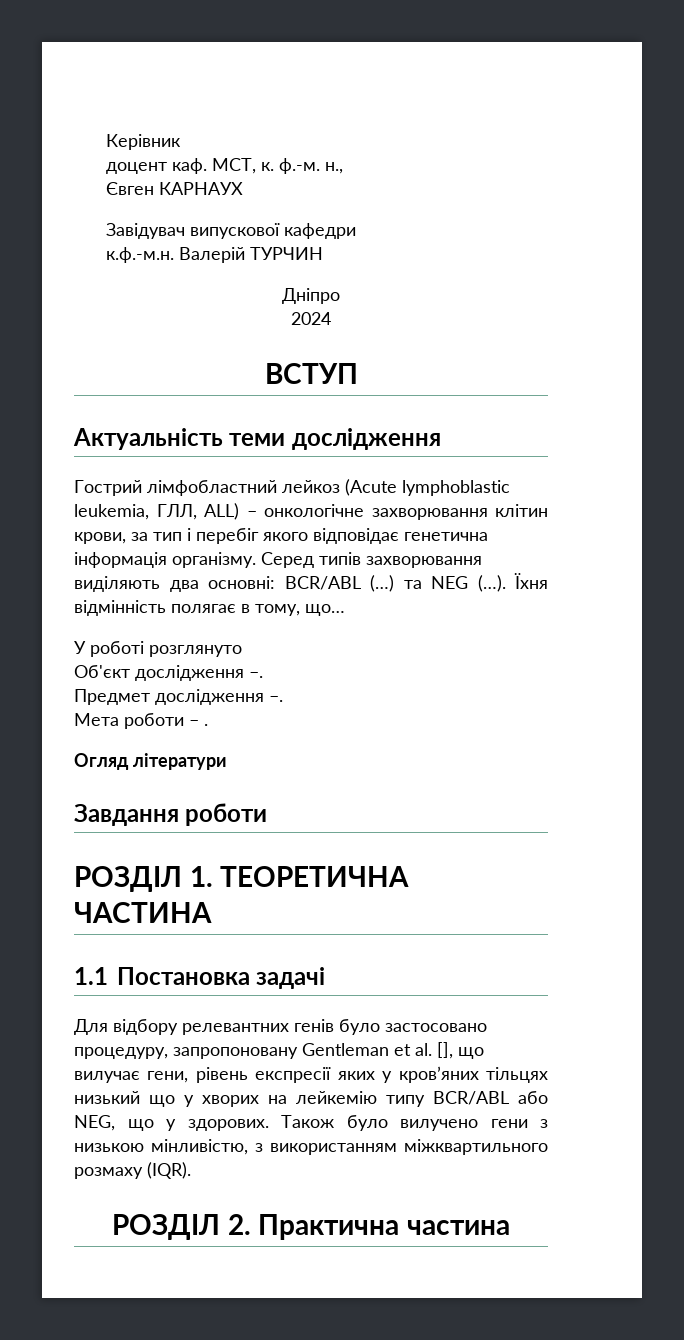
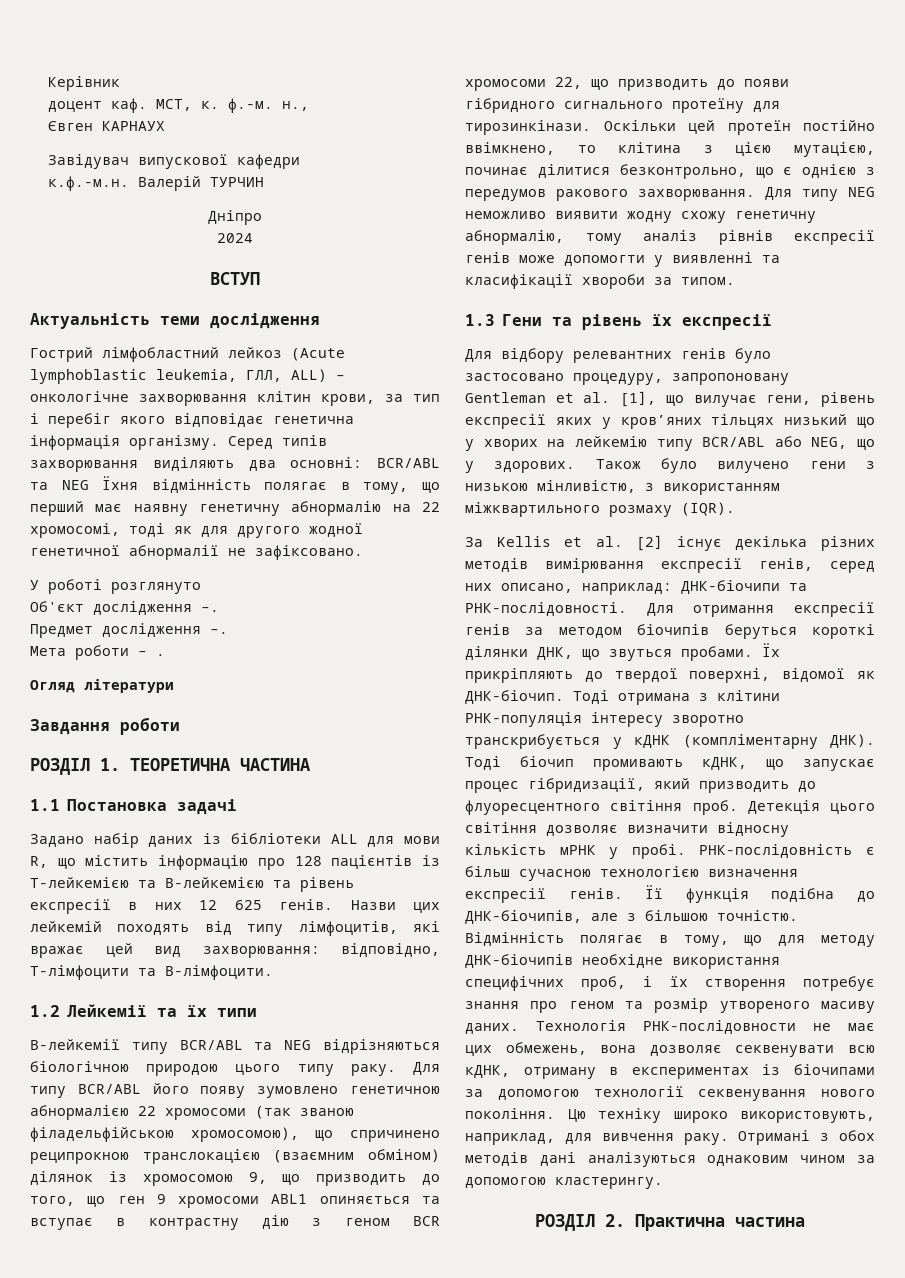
- Серед типів захворювання виділяють два основні: BCR/ABL (…) та NEG (…). Їхня відмінність полягає в тому, що…
+ Серед типів захворювання виділяють два основні: BCR/ABL та NEG Їхня відмінність полягає в тому, що перший має наявну генетичну абнормалію на 22 хромосомі, тоді як для другого жодної генетичної абнормалії не зафіксовано.
+ Задано набір даних із бібліотеки ALL для мови R, що містить інформацію про 128 пацієнтів із T-лейкемією та B-лейкемією та рівень експресії в них 12 625 генів. Назви цих лейкемій походять від типу лімфоцитів, які вражає цей вид захворювання: відповідно, T-лімфоцити та B-лімфоцити.
+ 1.2 Лейкемії та їх типи
+ B-лейкемії типу BCR/ABL та NEG відрізняються біологічною природою цього типу раку. Для типу BCR/ABL його появу зумовлено генетичною абнормалією 22 хромосоми (так званою філадельфійською хромосомою), що спричинено реципрокною транслокацією (взаємним обміном) ділянок із хромосомою 9, що призводить до того, що ген 9 хромосоми ABL1 опиняється та вступає в контрастну дію з геном BCR хромосоми 22, що призводить до появи гібридного сигнального протеїну для тирозинкінази. Оскільки цей протеїн постійно ввімкнено, то клітина з цією мутацією, починає ділитися безконтрольно, що є однією з передумов ракового захворювання. Для типу NEG неможливо виявити жодну схожу генетичну абнормалію, тому аналіз рівнів експресії генів може допомогти у виявленні та класифікації хвороби за типом.
+ 1.3 Гени та рівень їх експресії
- Для відбору релевантних генів було застосовано процедуру, запропоновану Gentleman et al. [], що вилучає гени, рівень експресії яких у кров’яних тільцях низький що у хворих на лейкемію типу BCR/ABL або NEG, що у здорових.
+ Для відбору релевантних генів було застосовано процедуру, запропоновану Gentleman et al. [1], що вилучає гени, рівень експресії яких у кров’яних тільцях низький що у хворих на лейкемію типу BCR/ABL або NEG, що у здорових.
+ За Kellis et al. [2] існує декілька різних методів вимірювання експресії генів, серед них описано, наприклад: ДНК-біочипи та РНК-послідовності. Для отримання експресії генів за методом біочипів беруться короткі ділянки ДНК, що звуться пробами. Їх прикріпляють до твердої поверхні, відомої як ДНК-біочип. Тоді отримана з клітини РНК-популяція інтересу зворотно транскрибується у кДНК (компліментарну ДНК). Тоді біочип промивають кДНК, що запускає процес гібридизації, який призводить до флуоресцентного світіння проб. Детекція цього світіння дозволяє визначити відносну кількість мРНК у пробі. РНК-послідовність є більш сучасною технологією визначення експресії генів. Її функція подібна до ДНК-біочипів, але з більшою точністю. Відмінність полягає в тому, що для методу ДНК-біочипів необхідне використання специфічних проб, і їх створення потребує знання про геном та розмір утвореного масиву даних. Технологія РНК-послідовности не має цих обмежень, вона дозволяє секвенувати всю кДНК, отриману в експериментах із біочипами за допомогою технології секвенування нового покоління. Цю техніку широко використовують, наприклад, для вивчення раку. Отримані з обох методів дані аналізуються однаковим чином за допомогою кластерингу.

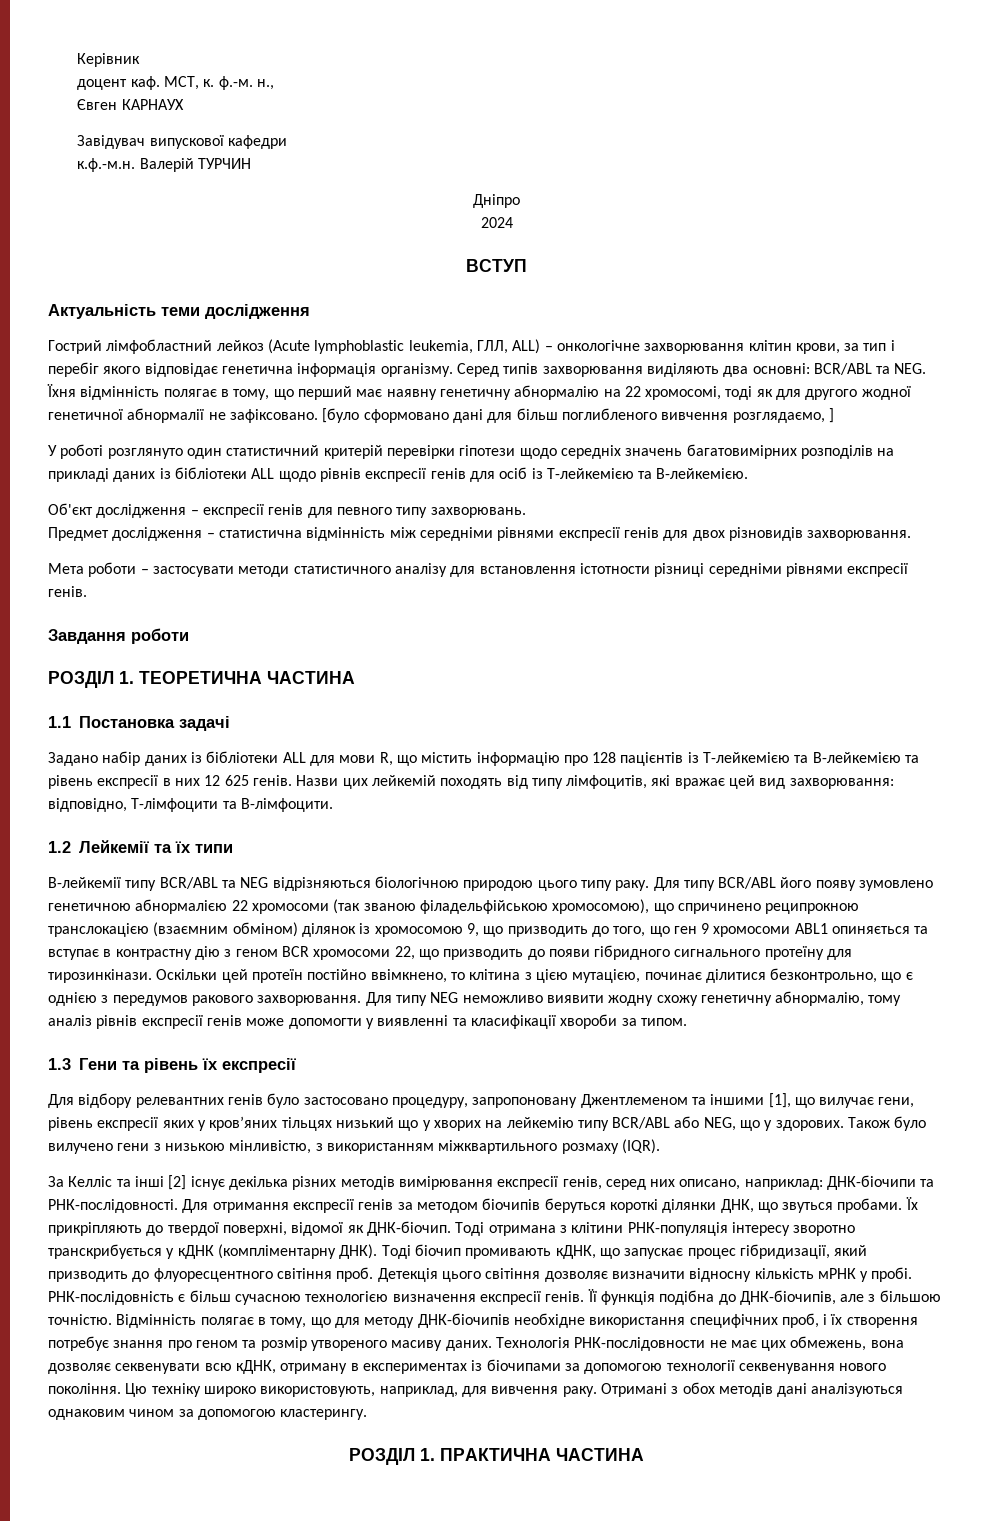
- Серед типів захворювання виділяють два основні: BCR/ABL та NEG Їхня відмінність полягає в тому, що перший має наявну генетичну абнормалію на 22 хромосомі, тоді як для другого жодної генетичної абнормалії не зафіксовано.
- У роботі розглянуто
- Об'єкт дослідження –.
- Предмет дослідження –.
- Мета роботи – .
- Огляд літератури
+ Серед типів захворювання виділяють два основні: BCR/ABL та NEG. Їхня відмінність полягає в тому, що перший має наявну генетичну абнормалію на 22 хромосомі, тоді як для другого жодної генетичної абнормалії не зафіксовано. [було сформовано дані для більш поглибленого вивчення розглядаємо, ]
+ У роботі розглянуто один статистичний критерій перевірки гіпотези щодо середніх значень багатовимірних розподілів на прикладі даних із бібліотеки ALL щодо рівнів експресії генів для осіб із T-лейкемією та B-лейкемією.
+ Об'єкт дослідження – експресії генів для певного типу захворювань.
+ Предмет дослідження – статистична відмінність між середніми рівнями експресії генів для двох різновидів захворювання.
+ Мета роботи – застосувати методи статистичного аналізу для встановлення істотности різниці середніми рівнями експресії генів.
- Для відбору релевантних генів було застосовано процедуру, запропоновану Gentleman et al. [1], що вилучає гени, рівень експресії яких у кров’яних тільцях низький що у хворих на лейкемію типу BCR/ABL або NEG, що у здорових.
+ Для відбору релевантних генів було застосовано процедуру, запропоновану Джентлеменом та іншими [1], що вилучає гени, рівень експресії яких у кров’яних тільцях низький що у хворих на лейкемію типу BCR/ABL або NEG, що у здорових.
- За Kellis et al. [2] існує декілька різних методів вимірювання експресії генів, серед них описано, наприклад: ДНК-біочипи та РНК-послідовності.
+ За Келліс та інші [2] існує декілька різних методів вимірювання експресії генів, серед них описано, наприклад: ДНК-біочипи та РНК-послідовності.
- РОЗДІЛ 2. Практична частина
+ РОЗДІЛ 1. ПРАКТИЧНА ЧАСТИНА

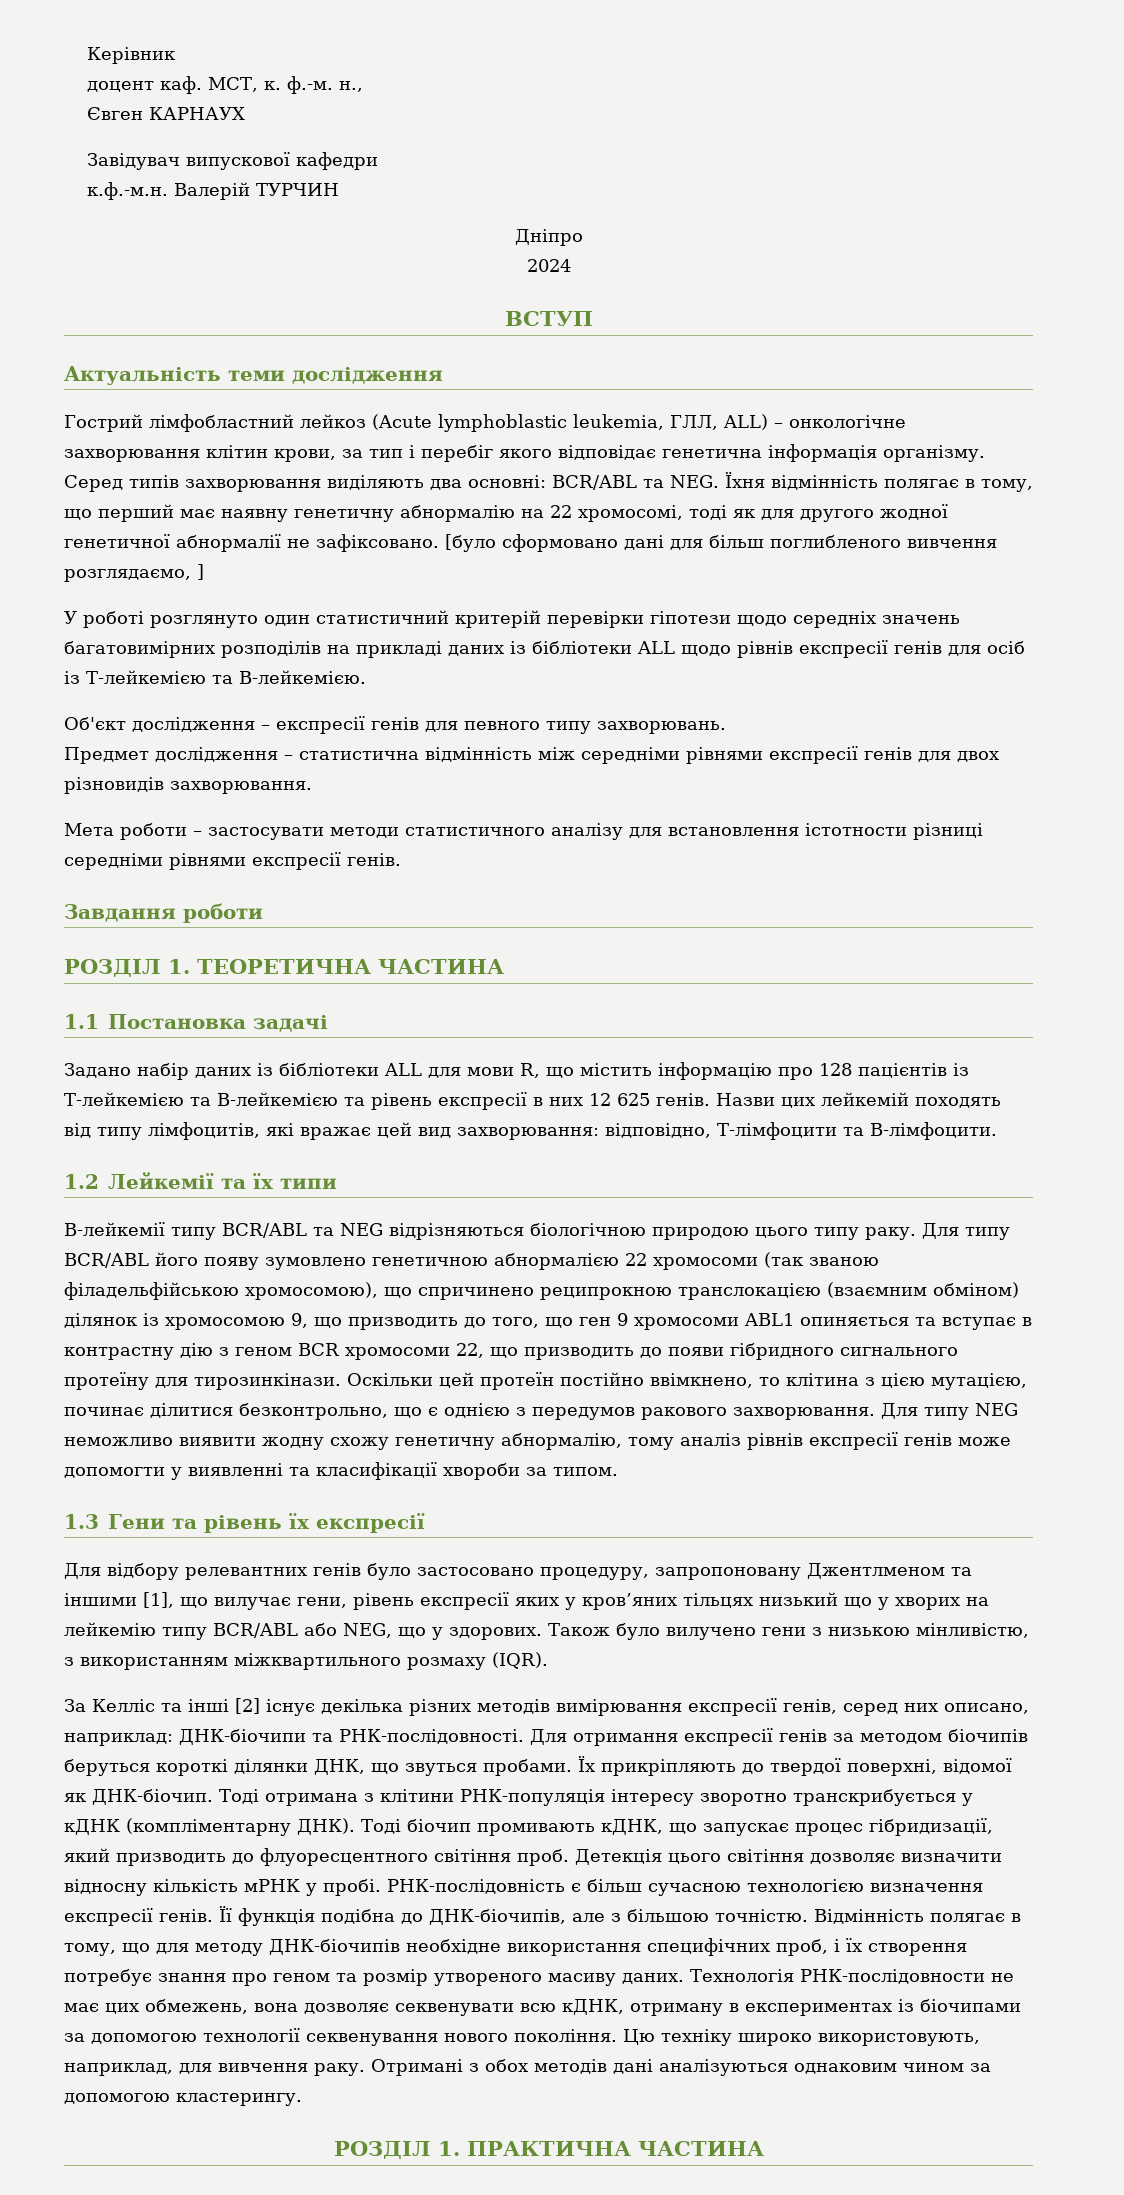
- Для відбору релевантних генів було застосовано процедуру, запропоновану Джентлеменом та іншими [1], що вилучає гени, рівень експресії яких у кров’яних тільцях низький що у хворих на лейкемію типу BCR/ABL або NEG, що у здорових.
+ Для відбору релевантних генів було застосовано процедуру, запропоновану Джентлменом та іншими [1], що вилучає гени, рівень експресії яких у кров’яних тільцях низький що у хворих на лейкемію типу BCR/ABL або NEG, що у здорових.

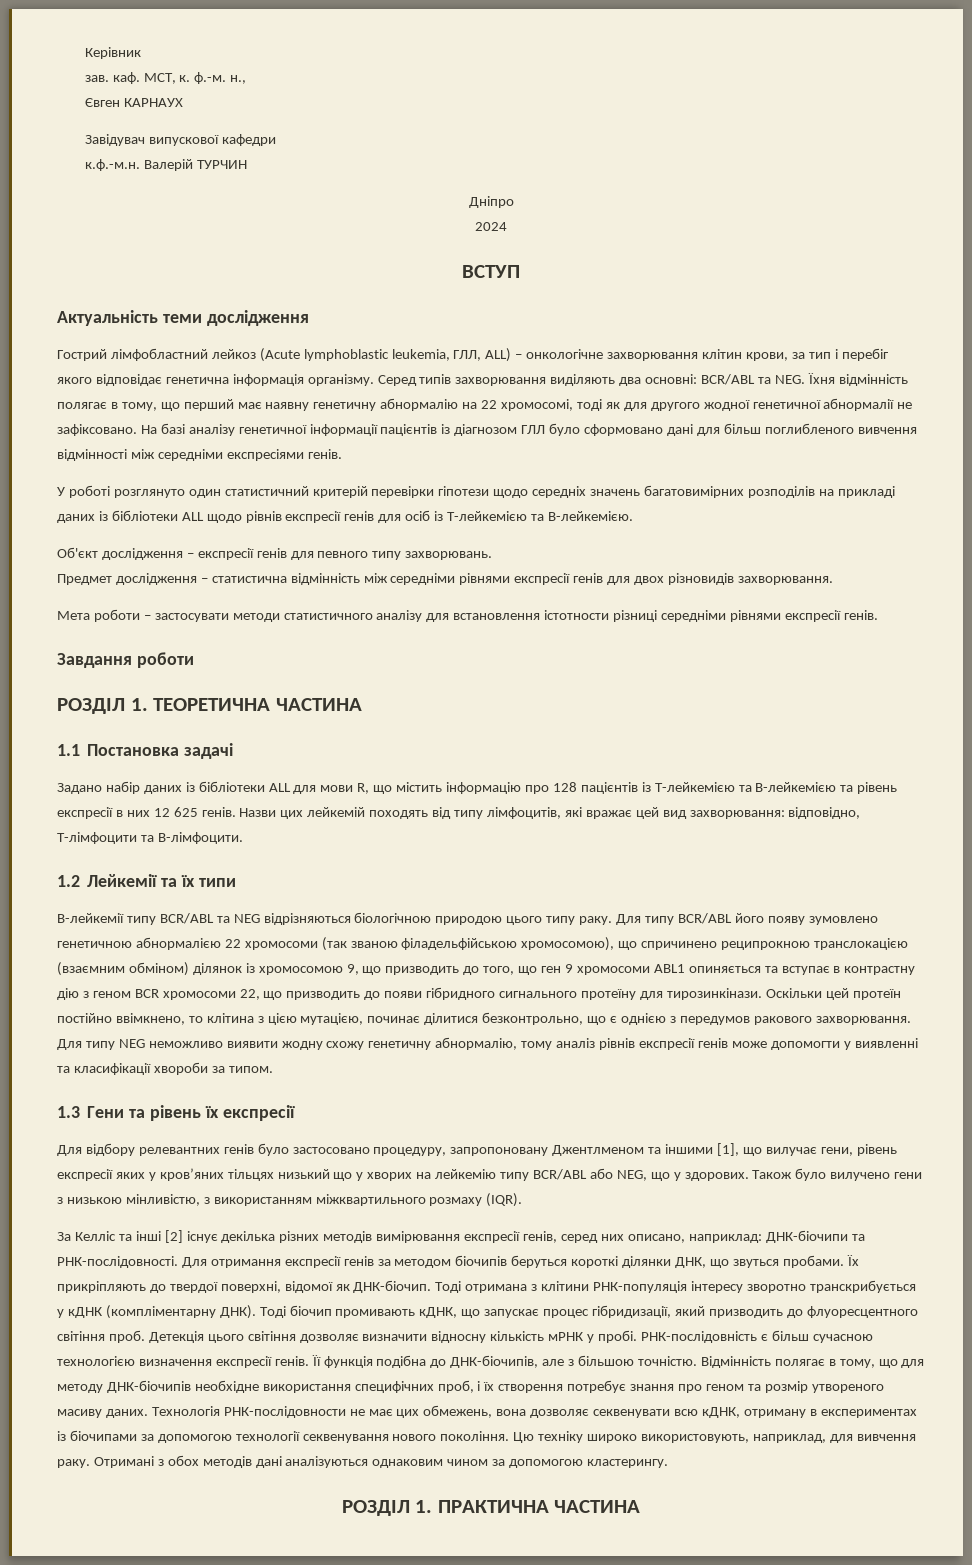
- доцент каф.
+ зав. каф.
- [було сформовано дані для більш поглибленого вивчення розглядаємо, ]
+ На базі аналізу генетичної інформації пацієнтів із діагнозом ГЛЛ було сформовано дані для більш поглибленого вивчення відмінності між середніми експресіями генів.

